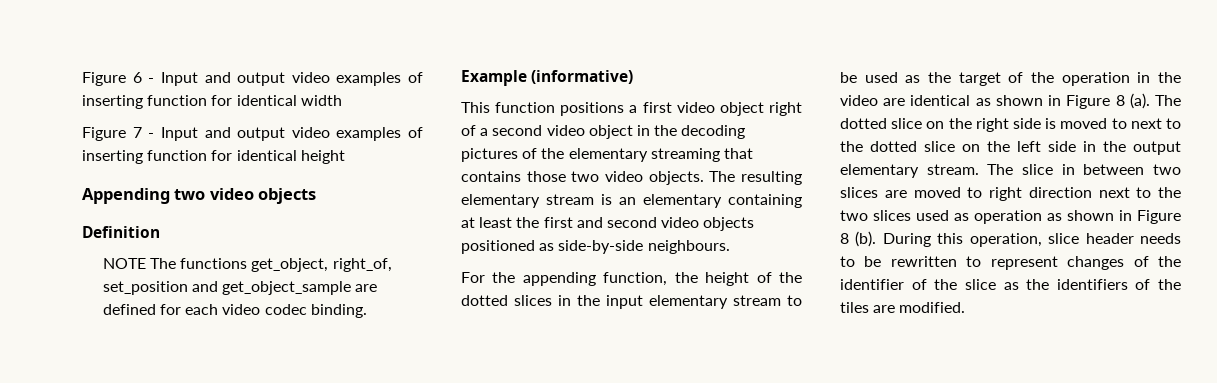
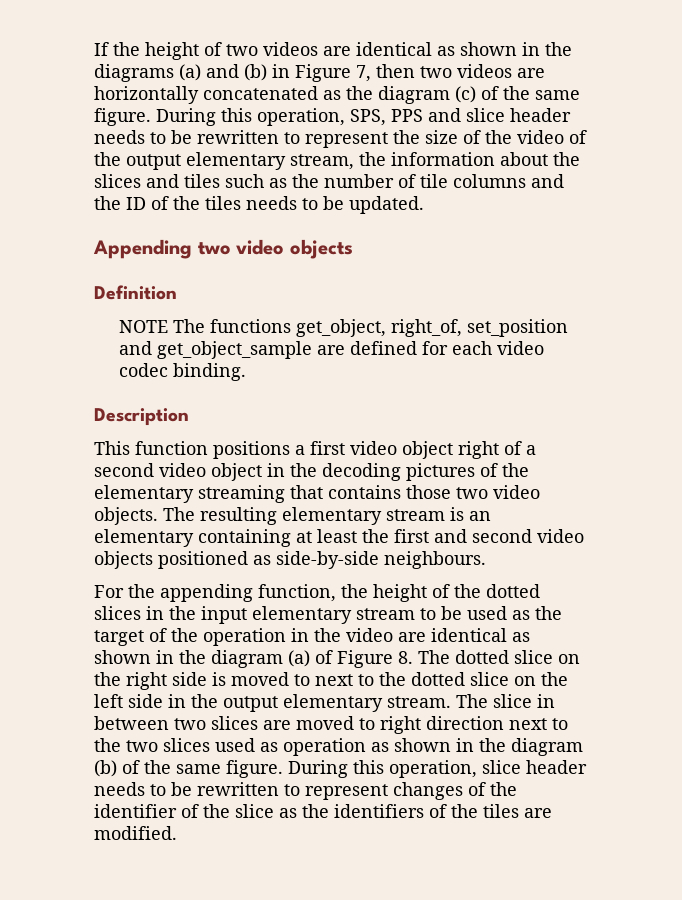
- Figure 6 - Input and output video examples of inserting function for identical width
- Figure 7 - Input and output video examples of inserting function for identical height
+ If the height of two videos are identical as shown in the diagrams (a) and (b) in Figure 7, then two videos are horizontally concatenated as the diagram (c) of the same figure. During this operation, SPS, PPS and slice header needs to be rewritten to represent the size of the video of the output elementary stream, the information about the slices and tiles such as the number of tile columns and the ID of the tiles needs to be updated.
- Example (informative)
+ Description
- For the appending function, the height of the dotted slices in the input elementary stream to be used as the target of the operation in the video are identical as shown in Figure 8 (a). The dotted slice on the right side is moved to next to the dotted slice on the left side in the output elementary stream.
+ For the appending function, the height of the dotted slices in the input elementary stream to be used as the target of the operation in the video are identical as shown in the diagram (a) of Figure 8. The dotted slice on the right side is moved to next to the dotted slice on the left side in the output elementary stream.
- The slice in between two slices are moved to right direction next to the two slices used as operation as shown in Figure 8 (b).
+ The slice in between two slices are moved to right direction next to the two slices used as operation as shown in the diagram (b) of the same figure.

